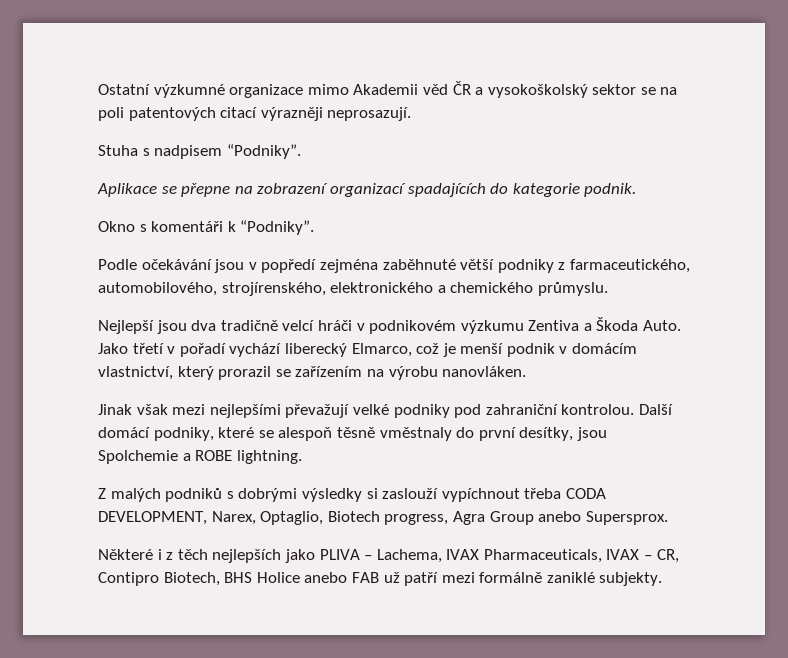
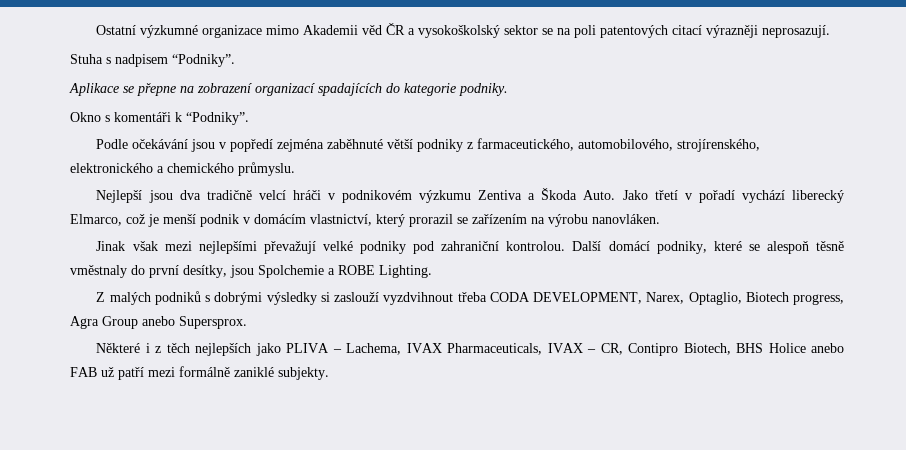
- Aplikace se přepne na zobrazení organizací spadajících do kategorie podnik.
+ Aplikace se přepne na zobrazení organizací spadajících do kategorie podniky.
- Další domácí podniky, které se alespoň těsně vměstnaly do první desítky, jsou Spolchemie a ROBE lightning.
+ Další domácí podniky, které se alespoň těsně vměstnaly do první desítky, jsou Spolchemie a ROBE Lighting.
- Z malých podniků s dobrými výsledky si zaslouží vypíchnout třeba CODA DEVELOPMENT, Narex, Optaglio, Biotech progress, Agra Group anebo Supersprox.
+ Z malých podniků s dobrými výsledky si zaslouží vyzdvihnout třeba CODA DEVELOPMENT, Narex, Optaglio, Biotech progress, Agra Group anebo Supersprox.

